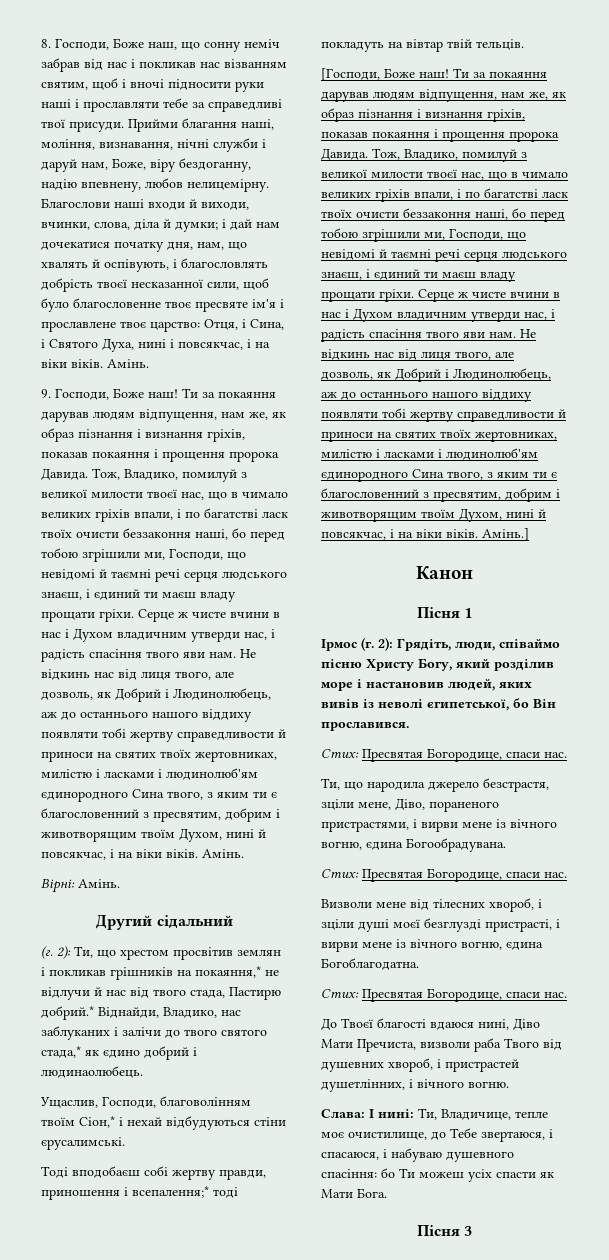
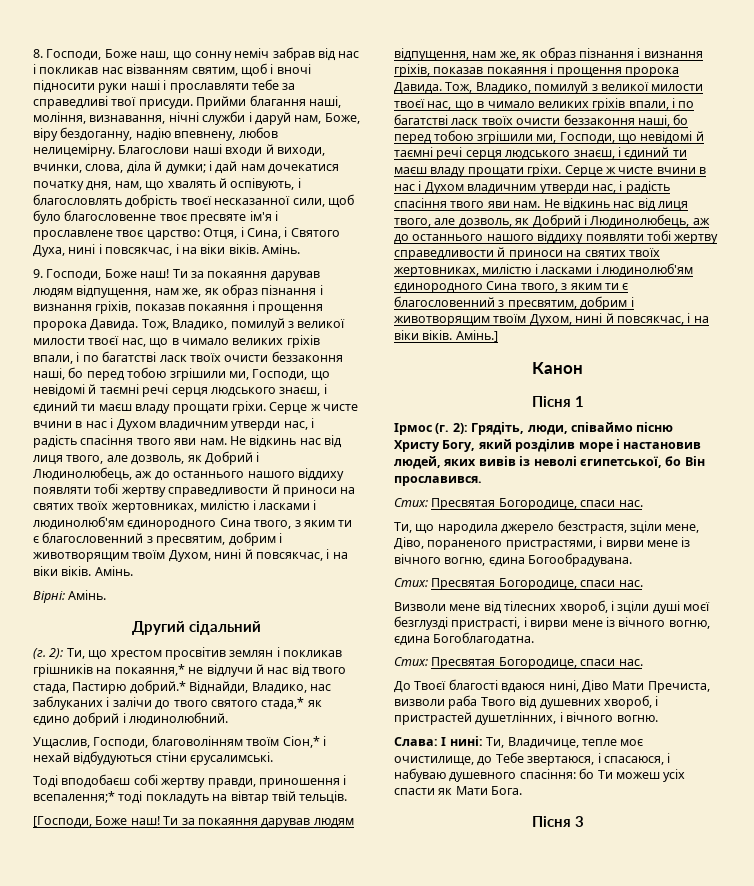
- (г. 2): Ти, що хрестом просвітив землян і покликав грішників на покаяння,* не відлучи й нас від твого стада, Пастирю добрий.* Віднайди, Владико, нас заблуканих і залічи до твого святого стада,* як єдино добрий і людинаолюбець.
+ (г. 2): Ти, що хрестом просвітив землян і покликав грішників на покаяння,* не відлучи й нас від твого стада, Пастирю добрий.* Віднайди, Владико, нас заблуканих і залічи до твого святого стада,* як єдино добрий і людинолюбний.

